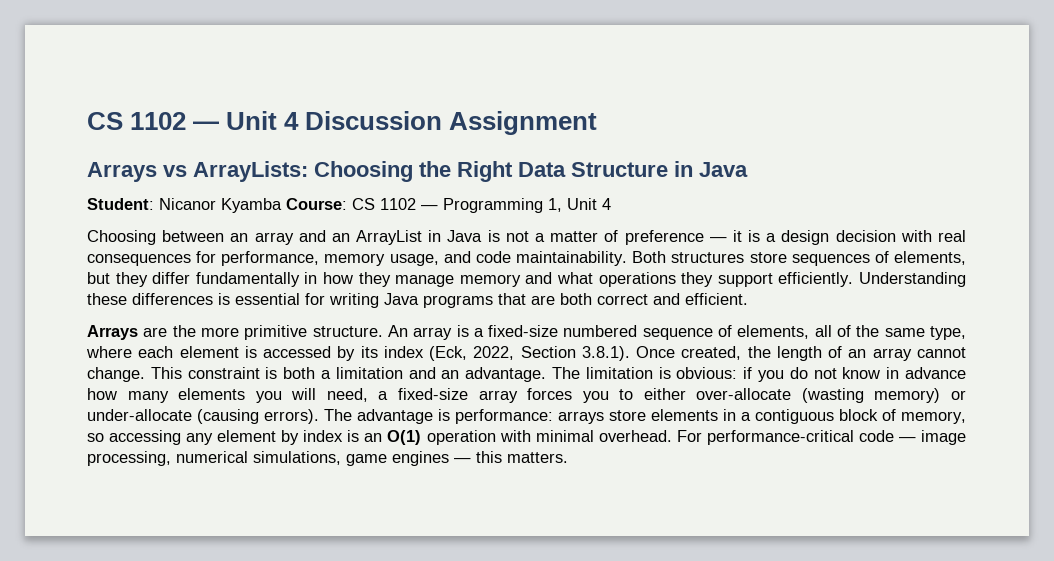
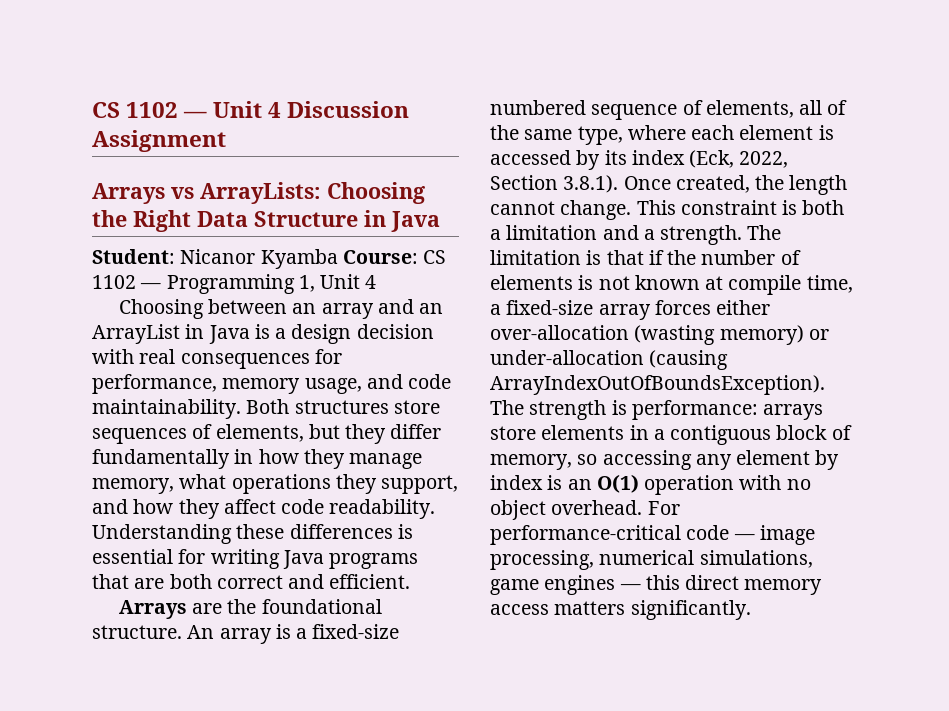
- Choosing between an array and an ArrayList in Java is not a matter of preference — it is a design decision with real consequences for performance, memory usage, and code maintainability.
+ Choosing between an array and an ArrayList in Java is a design decision with real consequences for performance, memory usage, and code maintainability.
- Both structures store sequences of elements, but they differ fundamentally in how they manage memory and what operations they support efficiently.
+ Both structures store sequences of elements, but they differ fundamentally in how they manage memory, what operations they support, and how they affect code readability.
- Arrays are the more primitive structure.
+ Arrays are the foundational structure.
- An array is a fixed-size numbered sequence of elements, all of the same type, where each element is accessed by its index (Eck, 2022, Section 3.8.1). Once created, the length of an array cannot change.
+ An array is a fixed-size numbered sequence of elements, all of the same type, where each element is accessed by its index (Eck, 2022, Section 3.8.1). Once created, the length cannot change.
- This constraint is both a limitation and an advantage.
+ This constraint is both a limitation and a strength.
- The limitation is obvious: if you do not know in advance how many elements you will need, a fixed-size array forces you to either over-allocate (wasting memory) or under-allocate (causing errors). The advantage is performance: arrays store elements in a contiguous block of memory, so accessing any element by index is an O(1) operation with minimal overhead.
+ The limitation is that if the number of elements is not known at compile time, a fixed-size array forces either over-allocation (wasting memory) or under-allocation (causing ArrayIndexOutOfBoundsException). The strength is performance: arrays store elements in a contiguous block of memory, so accessing any element by index is an O(1) operation with no object overhead.
- For performance-critical code — image processing, numerical simulations, game engines — this matters.
+ For performance-critical code — image processing, numerical simulations, game engines — this direct memory access matters significantly.

